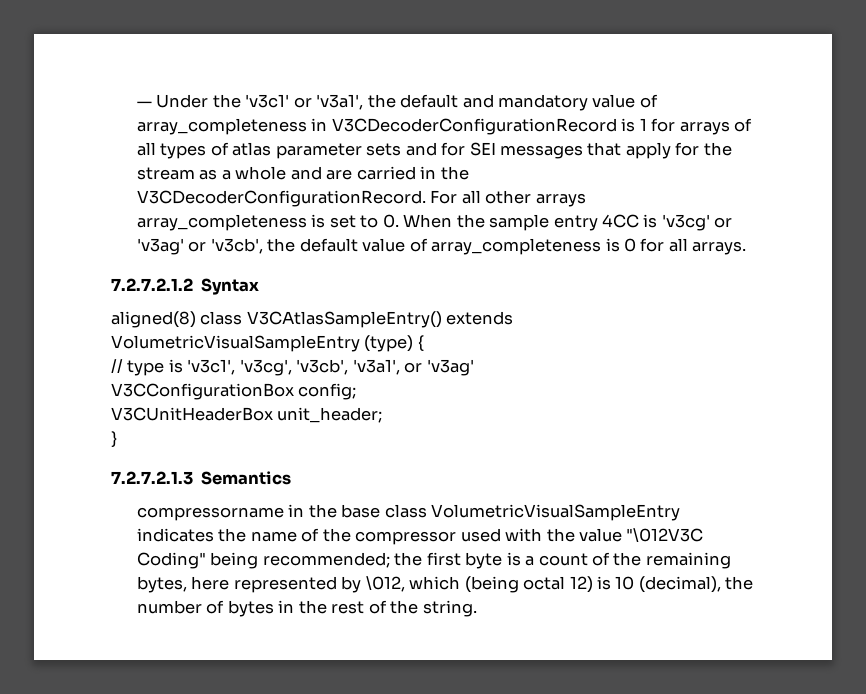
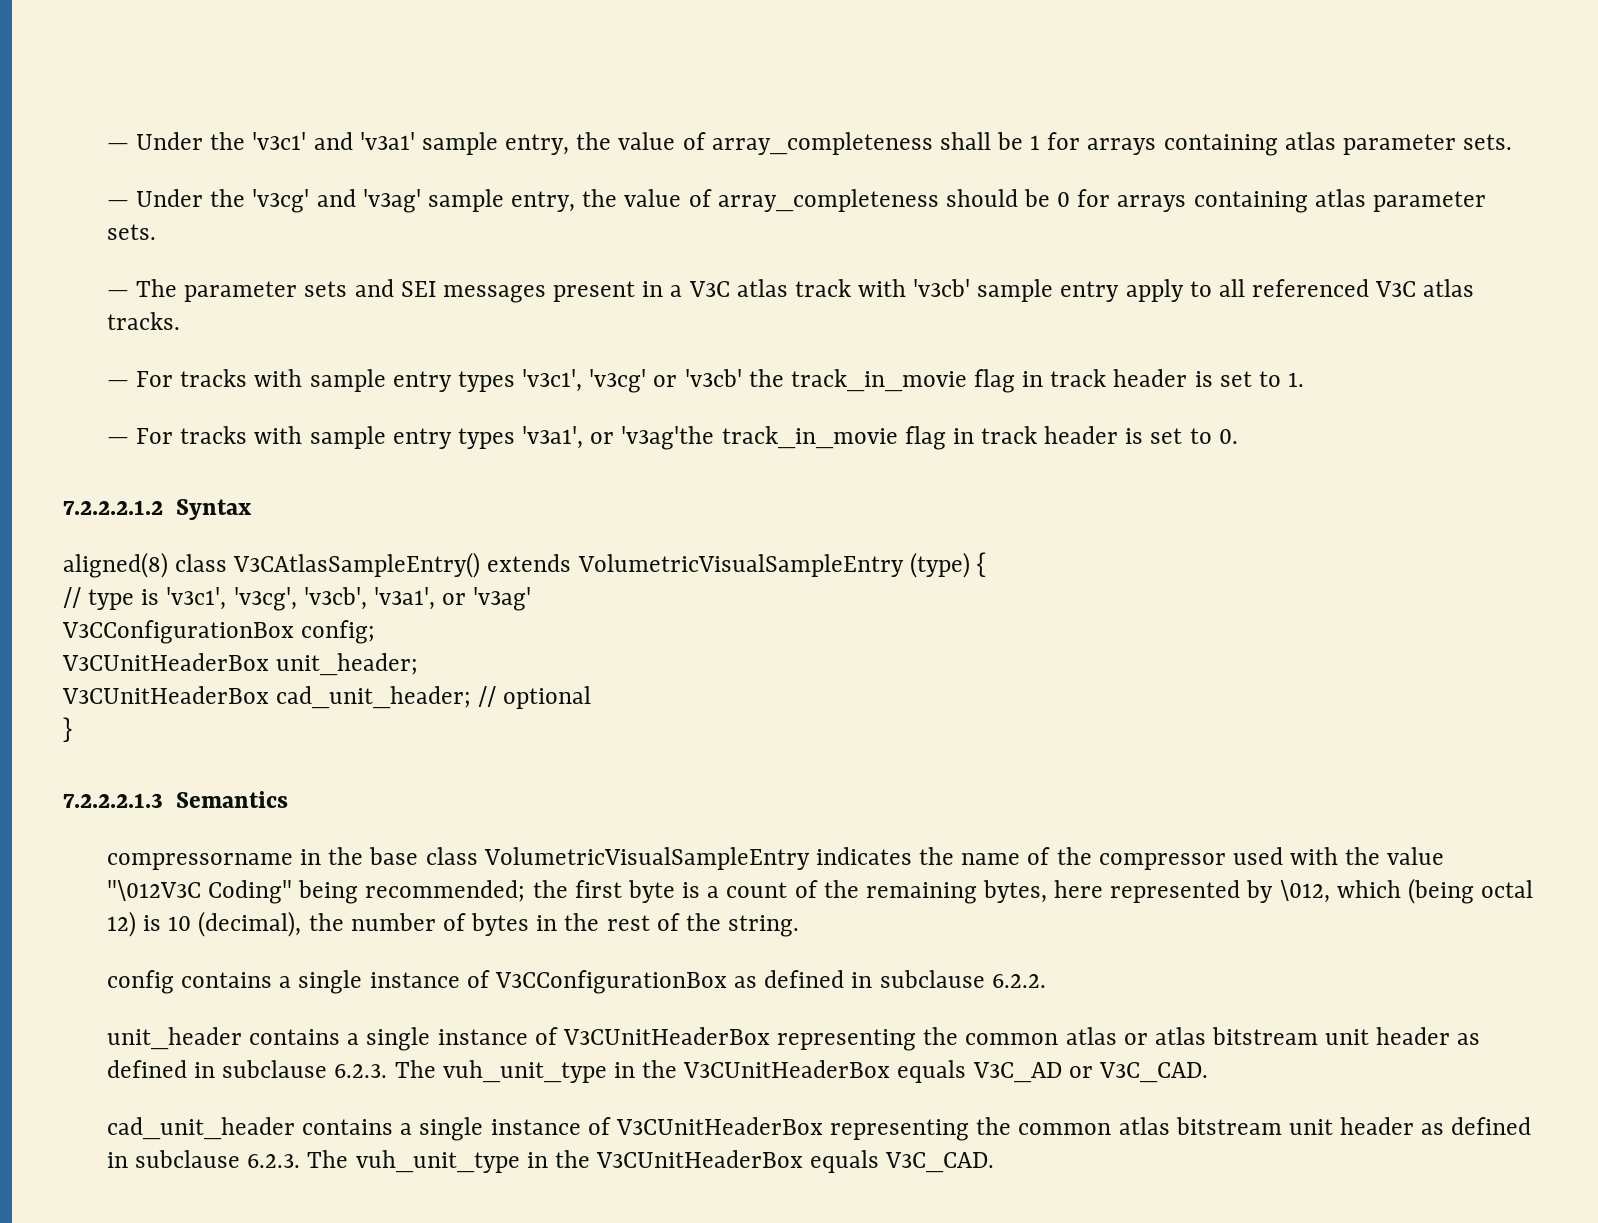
- — Under the 'v3c1' or 'v3a1', the default and mandatory value of array_completeness in V3CDecoderConfigurationRecord is 1 for arrays of all types of atlas parameter sets and for SEI messages that apply for the stream as a whole and are carried in the V3CDecoderConfigurationRecord. For all other arrays array_completeness is set to 0. When the sample entry 4CC is 'v3cg' or 'v3ag' or 'v3cb', the default value of array_completeness is 0 for all arrays.
- 7.2.7.2.1.2 Syntax
+ — Under the 'v3c1' and 'v3a1' sample entry, the value of array_completeness shall be 1 for arrays containing atlas parameter sets.
+ — Under the 'v3cg' and 'v3ag' sample entry, the value of array_completeness should be 0 for arrays containing atlas parameter sets.
+ — The parameter sets and SEI messages present in a V3C atlas track with 'v3cb' sample entry apply to all referenced V3C atlas tracks.
+ — For tracks with sample entry types 'v3c1', 'v3cg' or 'v3cb' the track_in_movie flag in track header is set to 1.
+ — For tracks with sample entry types 'v3a1', or 'v3ag'the track_in_movie flag in track header is set to 0.
+ 7.2.2.2.1.2 Syntax
+ V3CUnitHeaderBox cad_unit_header; // optional
- 7.2.7.2.1.3 Semantics
+ 7.2.2.2.1.3 Semantics
+ config contains a single instance of V3CConfigurationBox as defined in subclause 6.2.2.
+ unit_header contains a single instance of V3CUnitHeaderBox representing the common atlas or atlas bitstream unit header as defined in subclause 6.2.3. The vuh_unit_type in the V3CUnitHeaderBox equals V3C_AD or V3C_CAD.
+ cad_unit_header contains a single instance of V3CUnitHeaderBox representing the common atlas bitstream unit header as defined in subclause 6.2.3. The vuh_unit_type in the V3CUnitHeaderBox equals V3C_CAD.

